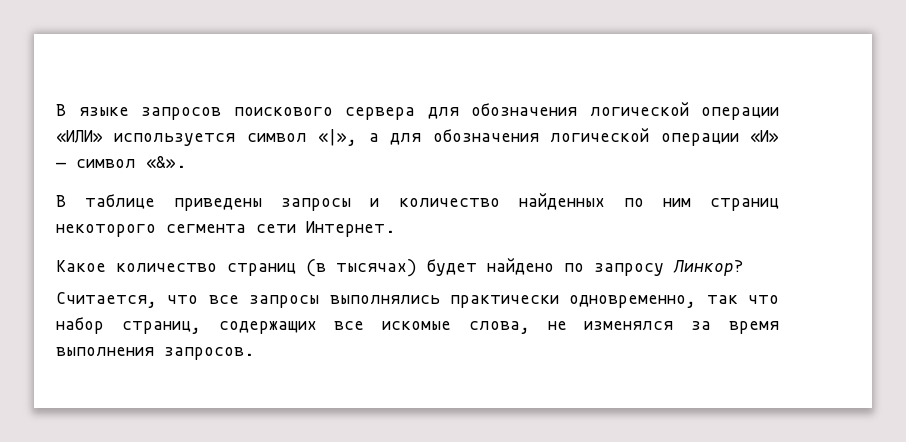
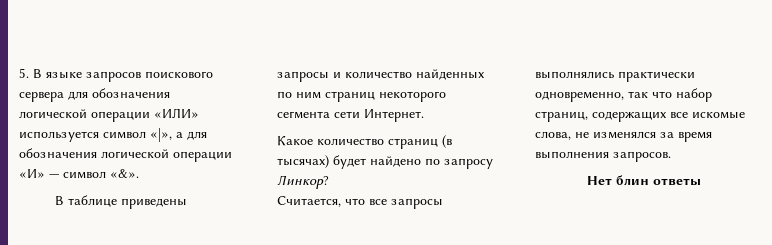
- В языке запросов поискового сервера для обозначения логической операции «ИЛИ» используется символ «|», а для обозначения логической операции «И» — символ «&».
+ 5. В языке запросов поискового сервера для обозначения логической операции «ИЛИ» используется символ «|», а для обозначения логической операции «И» — символ «&».
+ Нет блин ответы

